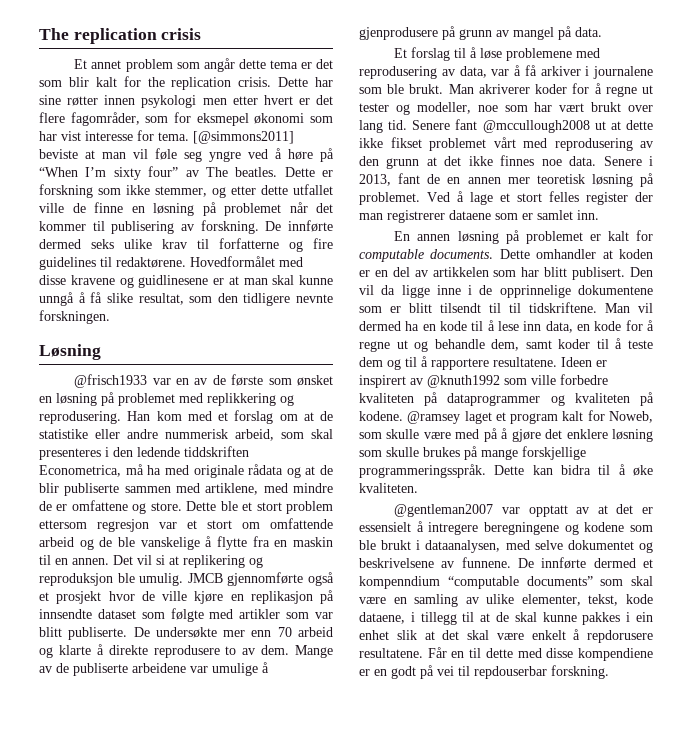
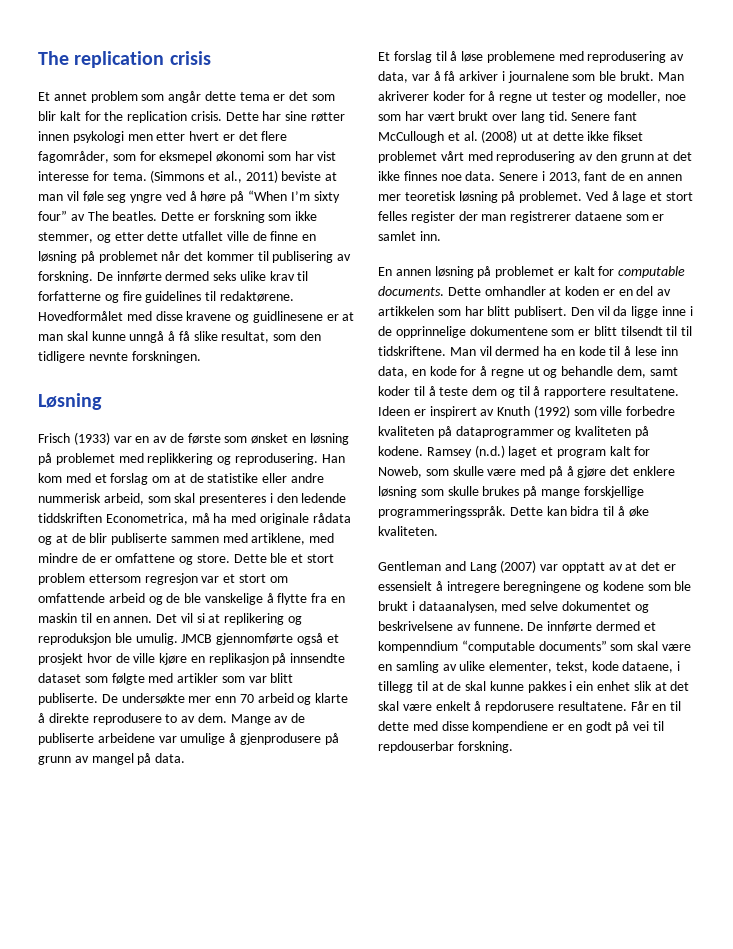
- [@simmons2011] beviste at man vil føle seg yngre ved å høre på “When I’m sixty four” av The beatles.
+ (Simmons et al., 2011) beviste at man vil føle seg yngre ved å høre på “When I’m sixty four” av The beatles.
- @frisch1933 var en av de første som ønsket en løsning på problemet med replikkering og reprodusering.
+ Frisch (1933) var en av de første som ønsket en løsning på problemet med replikkering og reprodusering.
- Senere fant @mccullough2008 ut at dette ikke fikset problemet vårt med reprodusering av den grunn at det ikke finnes noe data.
+ Senere fant McCullough et al. (2008) ut at dette ikke fikset problemet vårt med reprodusering av den grunn at det ikke finnes noe data.
- Ideen er inspirert av @knuth1992 som ville forbedre kvaliteten på dataprogrammer og kvaliteten på kodene.
+ Ideen er inspirert av Knuth (1992) som ville forbedre kvaliteten på dataprogrammer og kvaliteten på kodene.
- @ramsey laget et program kalt for Noweb, som skulle være med på å gjøre det enklere løsning som skulle brukes på mange forskjellige programmeringsspråk.
+ Ramsey (n.d.) laget et program kalt for Noweb, som skulle være med på å gjøre det enklere løsning som skulle brukes på mange forskjellige programmeringsspråk.
- @gentleman2007 var opptatt av at det er essensielt å intregere beregningene og kodene som ble brukt i dataanalysen, med selve dokumentet og beskrivelsene av funnene.
+ Gentleman and Lang (2007) var opptatt av at det er essensielt å intregere beregningene og kodene som ble brukt i dataanalysen, med selve dokumentet og beskrivelsene av funnene.

